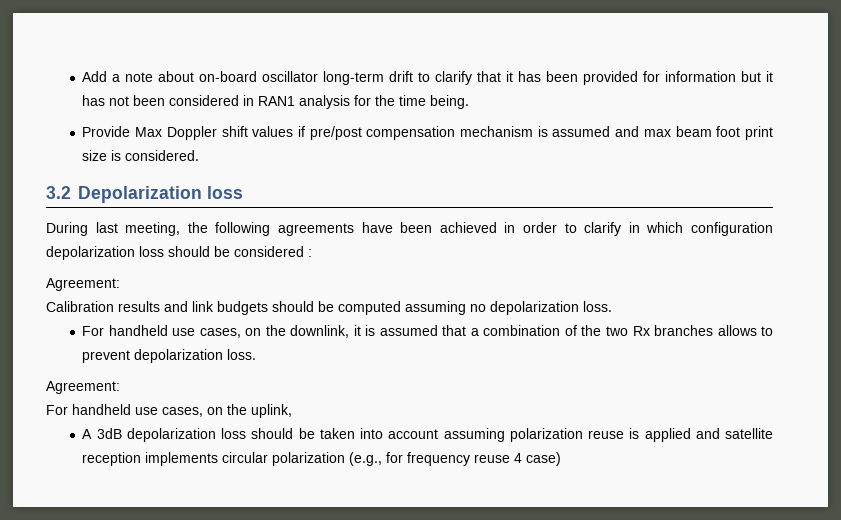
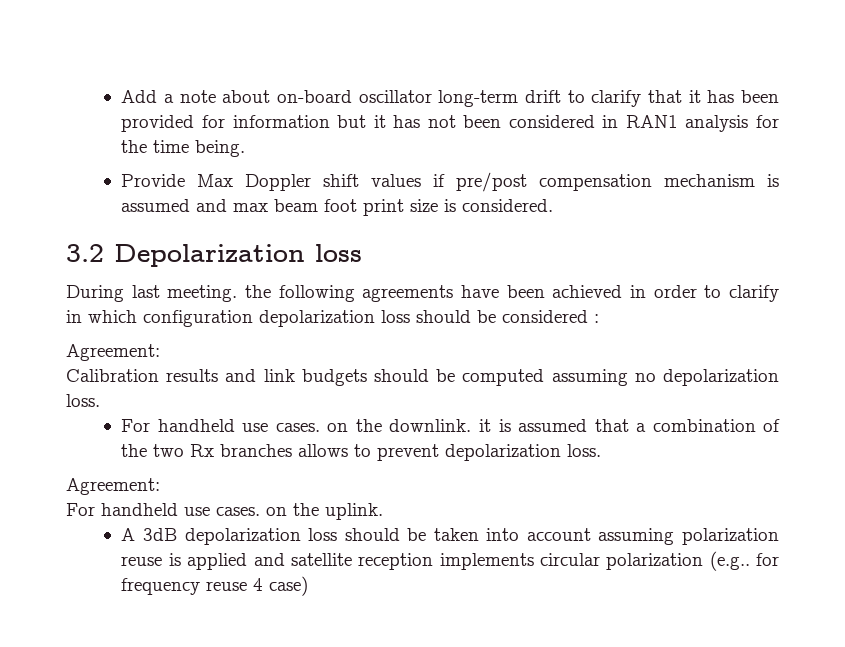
- During last meeting, the following agreements have been achieved in order to clarify in which configuration depolarization loss should be considered :
+ During last meeting. the following agreements have been achieved in order to clarify in which configuration depolarization loss should be considered :
- For handheld use cases, on the downlink, it is assumed that a combination of the two Rx branches allows to prevent depolarization loss.
+ For handheld use cases. on the downlink. it is assumed that a combination of the two Rx branches allows to prevent depolarization loss.
- For handheld use cases, on the uplink,
+ For handheld use cases. on the uplink.
- A 3dB depolarization loss should be taken into account assuming polarization reuse is applied and satellite reception implements circular polarization (e.g., for frequency reuse 4 case)
+ A 3dB depolarization loss should be taken into account assuming polarization reuse is applied and satellite reception implements circular polarization (e.g.. for frequency reuse 4 case)

